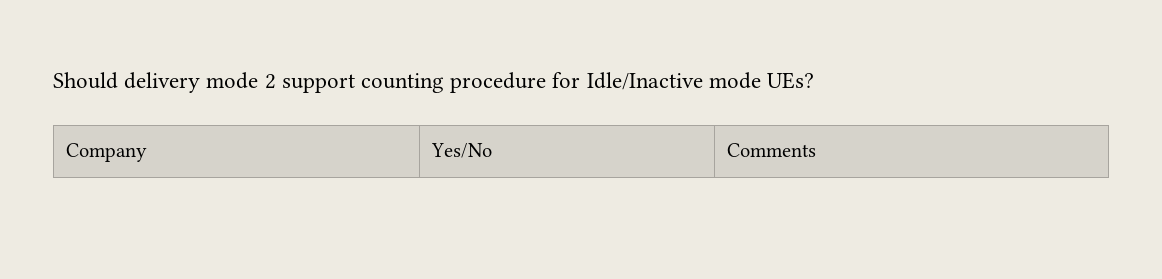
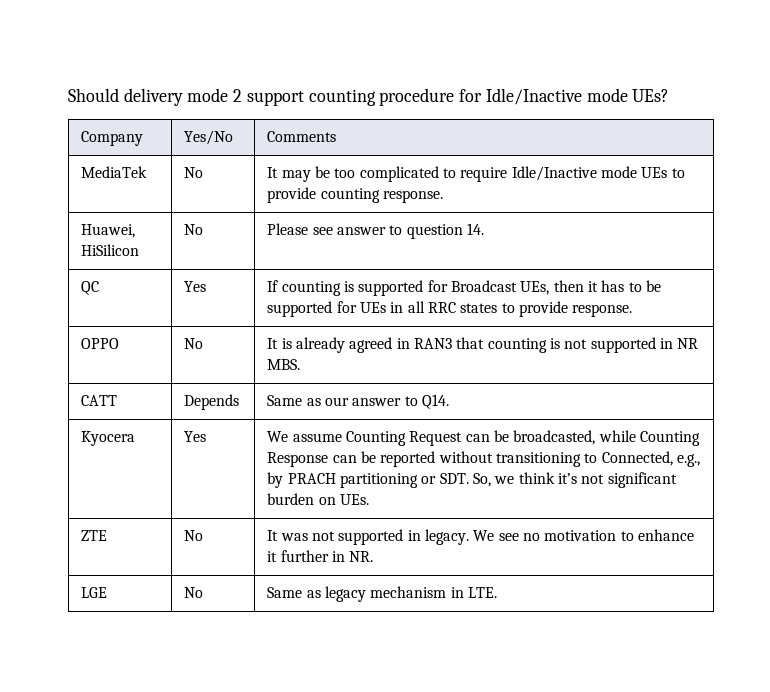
+ MediaTek | No | It may be too complicated to require Idle/Inactive mode UEs to provide counting response.
+ Huawei, HiSilicon | No | Please see answer to question 14.
+ QC | Yes | If counting is supported for Broadcast UEs, then it has to be supported for UEs in all RRC states to provide response.
+ OPPO | No | It is already agreed in RAN3 that counting is not supported in NR MBS.
+ CATT | Depends | Same as our answer to Q14.
+ Kyocera | Yes | We assume Counting Request can be broadcasted, while Counting Response can be reported without transitioning to Connected, e.g., by PRACH partitioning or SDT. So, we think it’s not significant burden on UEs.
+ ZTE | No | It was not supported in legacy. We see no motivation to enhance it further in NR.
+ LGE | No | Same as legacy mechanism in LTE.

